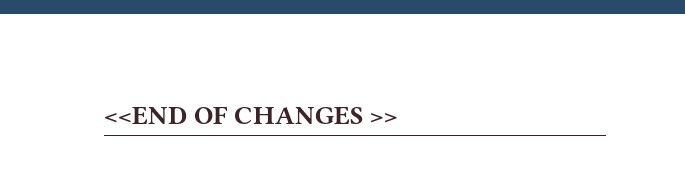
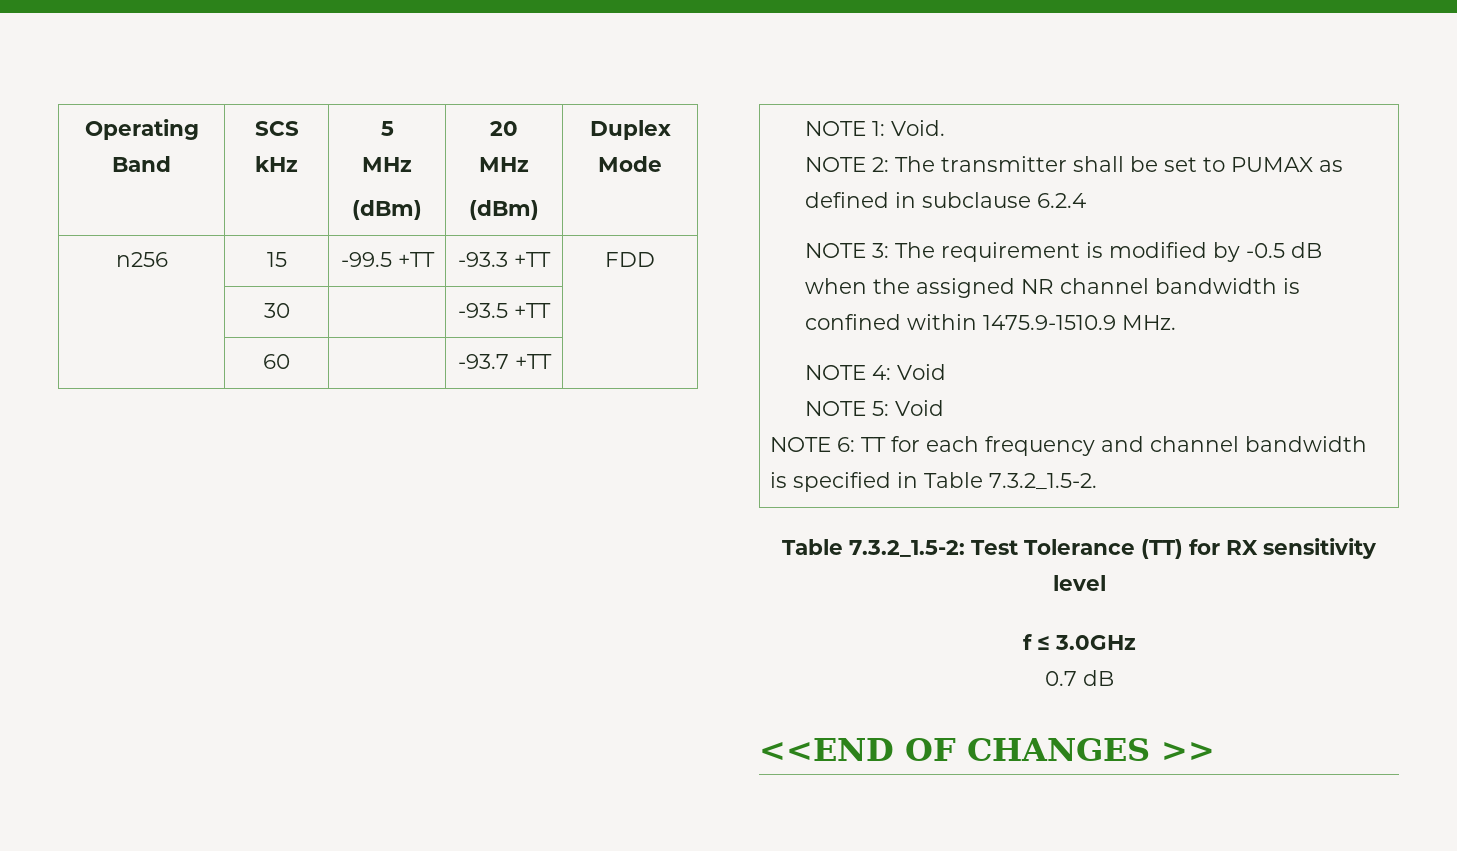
+ Operating Band | SCS kHz | 5
+ MHz
+ (dBm) | 20
+ MHz
+ (dBm) | Duplex Mode
+ n256 | 15 | -99.5 +TT | -93.3 +TT | FDD
+ | 30 | | -93.5 +TT |
+ | 60 | | -93.7 +TT |
+ NOTE 1: Void.
+ NOTE 2: The transmitter shall be set to PUMAX as defined in subclause 6.2.4
+ NOTE 3: The requirement is modified by -0.5 dB when the assigned NR channel bandwidth is confined within 1475.9-1510.9 MHz.
+ NOTE 4: Void
+ NOTE 5: Void
+ NOTE 6: TT for each frequency and channel bandwidth is specified in Table 7.3.2_1.5-2.
+ Table 7.3.2_1.5-2: Test Tolerance (TT) for RX sensitivity level
+ f ≤ 3.0GHz
+ 0.7 dB

